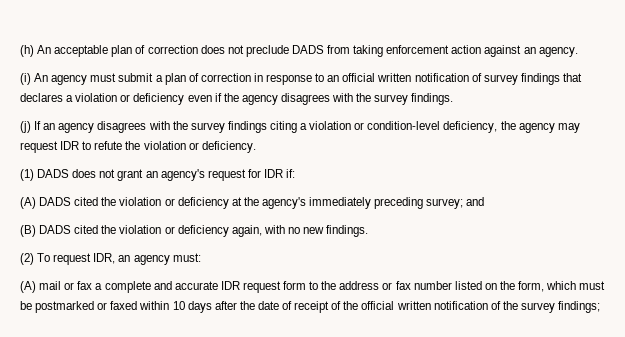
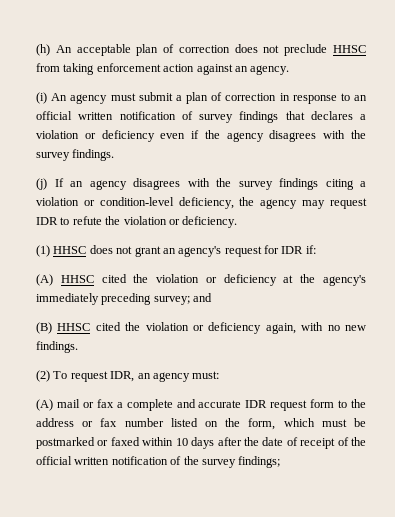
- (h) An acceptable plan of correction does not preclude DADS from taking enforcement action against an agency.
+ (h) An acceptable plan of correction does not preclude HHSC from taking enforcement action against an agency.
- (1) DADS does not grant an agency's request for IDR if:
+ (1) HHSC does not grant an agency's request for IDR if:
- (A) DADS cited the violation or deficiency at the agency's immediately preceding survey; and
+ (A) HHSC cited the violation or deficiency at the agency's immediately preceding survey; and
- (B) DADS cited the violation or deficiency again, with no new findings.
+ (B) HHSC cited the violation or deficiency again, with no new findings.

